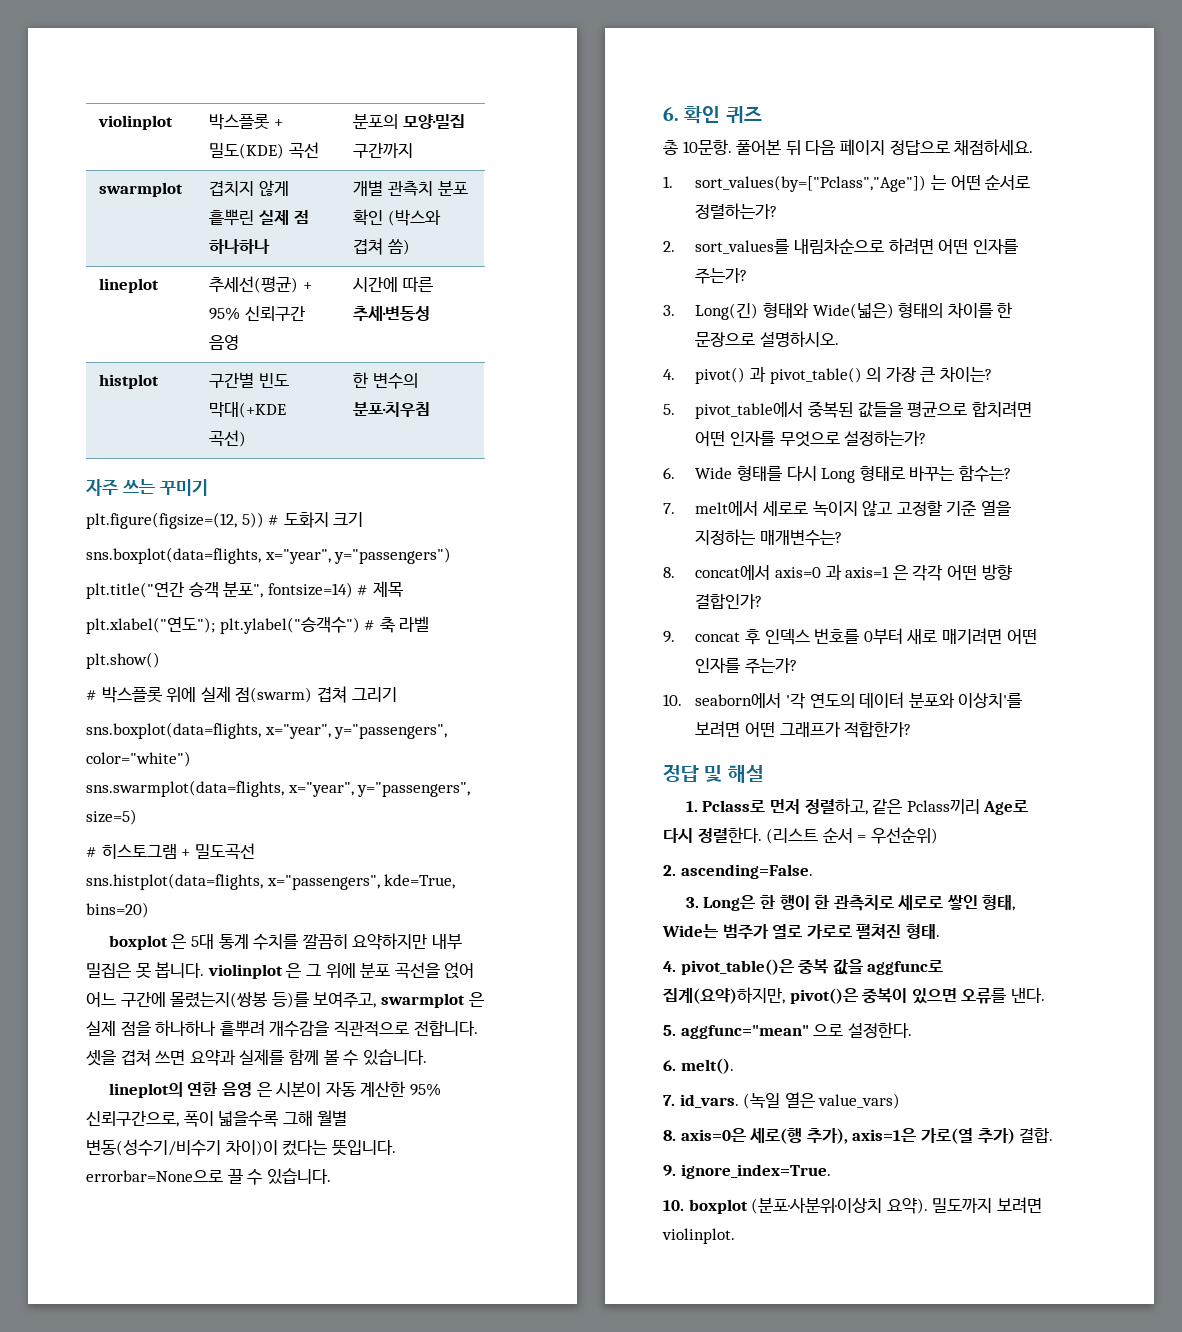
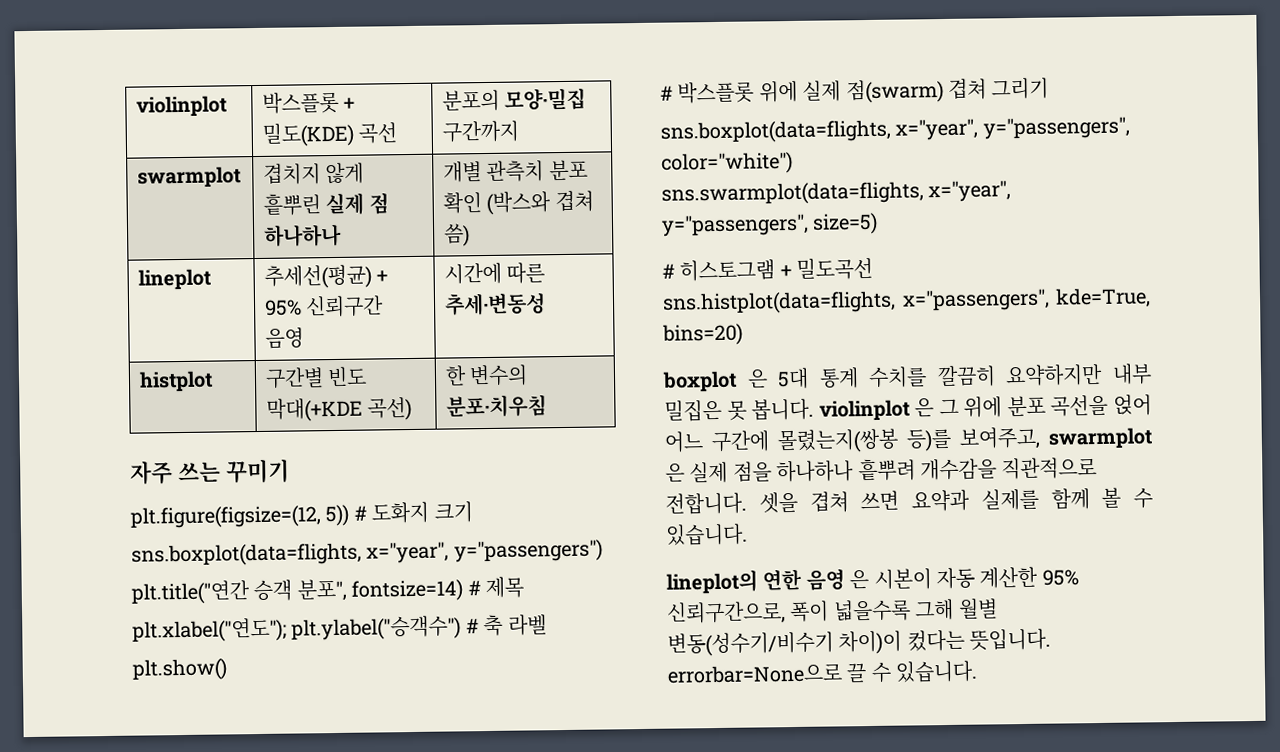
- 6. 확인 퀴즈
- 총 10문항. 풀어본 뒤 다음 페이지 정답으로 채점하세요.
- 1. sort_values(by=["Pclass","Age"]) 는 어떤 순서로 정렬하는가?
- 2. sort_values를 내림차순으로 하려면 어떤 인자를 주는가?
- 3. Long(긴) 형태와 Wide(넓은) 형태의 차이를 한 문장으로 설명하시오.
- 4. pivot() 과 pivot_table() 의 가장 큰 차이는?
- 5. pivot_table에서 중복된 값들을 평균으로 합치려면 어떤 인자를 무엇으로 설정하는가?
- 6. Wide 형태를 다시 Long 형태로 바꾸는 함수는?
- 7. melt에서 세로로 녹이지 않고 고정할 기준 열을 지정하는 매개변수는?
- 8. concat에서 axis=0 과 axis=1 은 각각 어떤 방향 결합인가?
- 9. concat 후 인덱스 번호를 0부터 새로 매기려면 어떤 인자를 주는가?
- 10. seaborn에서 '각 연도의 데이터 분포와 이상치'를 보려면 어떤 그래프가 적합한가?
- 정답 및 해설
- 1. Pclass로 먼저 정렬하고, 같은 Pclass끼리 Age로 다시 정렬한다. (리스트 순서 = 우선순위)
- 2. ascending=False.
- 3. Long은 한 행이 한 관측치로 세로로 쌓인 형태, Wide는 범주가 열로 가로로 펼쳐진 형태.
- 4. pivot_table()은 중복 값을 aggfunc로 집계(요약)하지만, pivot()은 중복이 있으면 오류를 낸다.
- 5. aggfunc="mean" 으로 설정한다.
- 6. melt().
- 7. id_vars. (녹일 열은 value_vars)
- 8. axis=0은 세로(행 추가), axis=1은 가로(열 추가) 결합.
- 9. ignore_index=True.
- 10. boxplot (분포·사분위·이상치 요약). 밀도까지 보려면 violinplot.

